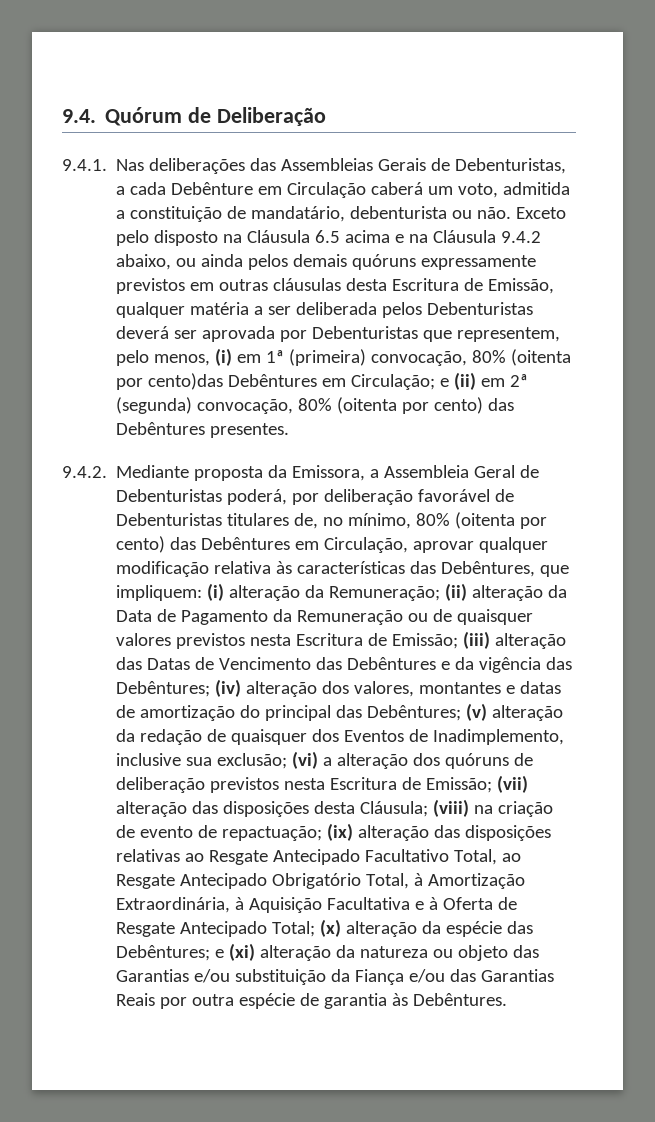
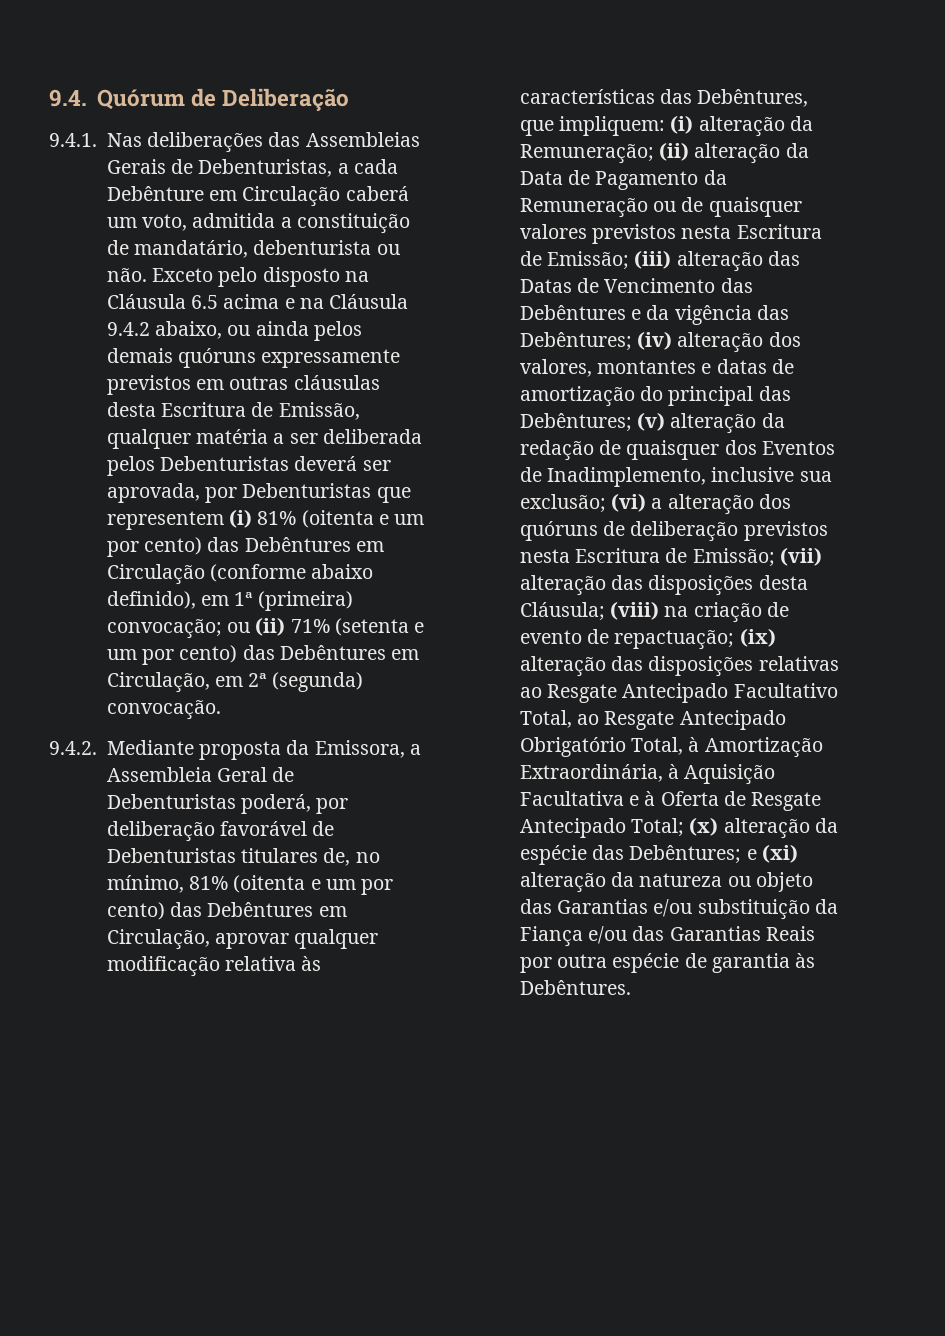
- Exceto pelo disposto na Cláusula 6.5 acima e na Cláusula 9.4.2 abaixo, ou ainda pelos demais quóruns expressamente previstos em outras cláusulas desta Escritura de Emissão, qualquer matéria a ser deliberada pelos Debenturistas deverá ser aprovada por Debenturistas que representem, pelo menos, (i) em 1ª (primeira) convocação, 80% (oitenta por cento)das Debêntures em Circulação; e (ii) em 2ª (segunda) convocação, 80% (oitenta por cento) das Debêntures presentes.
+ Exceto pelo disposto na Cláusula 6.5 acima e na Cláusula 9.4.2 abaixo, ou ainda pelos demais quóruns expressamente previstos em outras cláusulas desta Escritura de Emissão, qualquer matéria a ser deliberada pelos Debenturistas deverá ser aprovada, por Debenturistas que representem (i) 81% (oitenta e um por cento) das Debêntures em Circulação (conforme abaixo definido), em 1ª (primeira) convocação; ou (ii) 71% (setenta e um por cento) das Debêntures em Circulação, em 2ª (segunda) convocação.
- 9.4.2. Mediante proposta da Emissora, a Assembleia Geral de Debenturistas poderá, por deliberação favorável de Debenturistas titulares de, no mínimo, 80% (oitenta por cento) das Debêntures em Circulação, aprovar qualquer modificação relativa às características das Debêntures, que impliquem:
+ 9.4.2. Mediante proposta da Emissora, a Assembleia Geral de Debenturistas poderá, por deliberação favorável de Debenturistas titulares de, no mínimo, 81% (oitenta e um por cento) das Debêntures em Circulação, aprovar qualquer modificação relativa às características das Debêntures, que impliquem:

